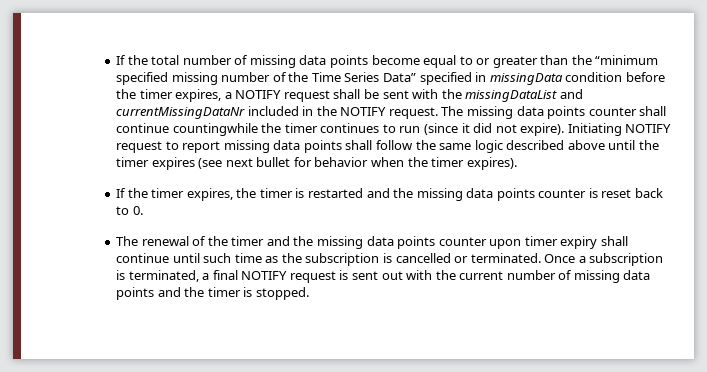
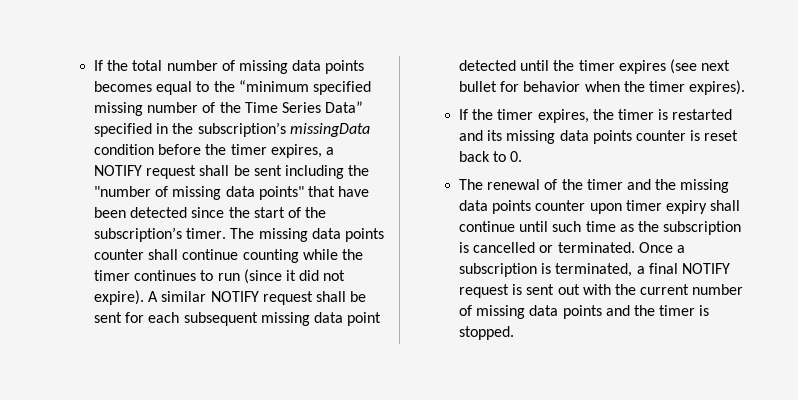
- If the total number of missing data points become equal to or greater than the “minimum specified missing number of the Time Series Data” specified in missingData condition before the timer expires, a NOTIFY request shall be sent with the missingDataList and currentMissingDataNr included in the NOTIFY request.
+ If the total number of missing data points becomes equal to the “minimum specified missing number of the Time Series Data” specified in the subscription’s missingData condition before the timer expires, a NOTIFY request shall be sent including the "number of missing data points" that have been detected since the start of the subscription’s timer.
- The missing data points counter shall continue countingwhile the timer continues to run (since it did not expire).
+ The missing data points counter shall continue counting while the timer continues to run (since it did not expire).
- Initiating NOTIFY request to report missing data points shall follow the same logic described above until the timer expires (see next bullet for behavior when the timer expires).
+ A similar NOTIFY request shall be sent for each subsequent missing data point detected until the timer expires (see next bullet for behavior when the timer expires).
- If the timer expires, the timer is restarted and the missing data points counter is reset back to 0.
+ If the timer expires, the timer is restarted and its missing data points counter is reset back to 0.

